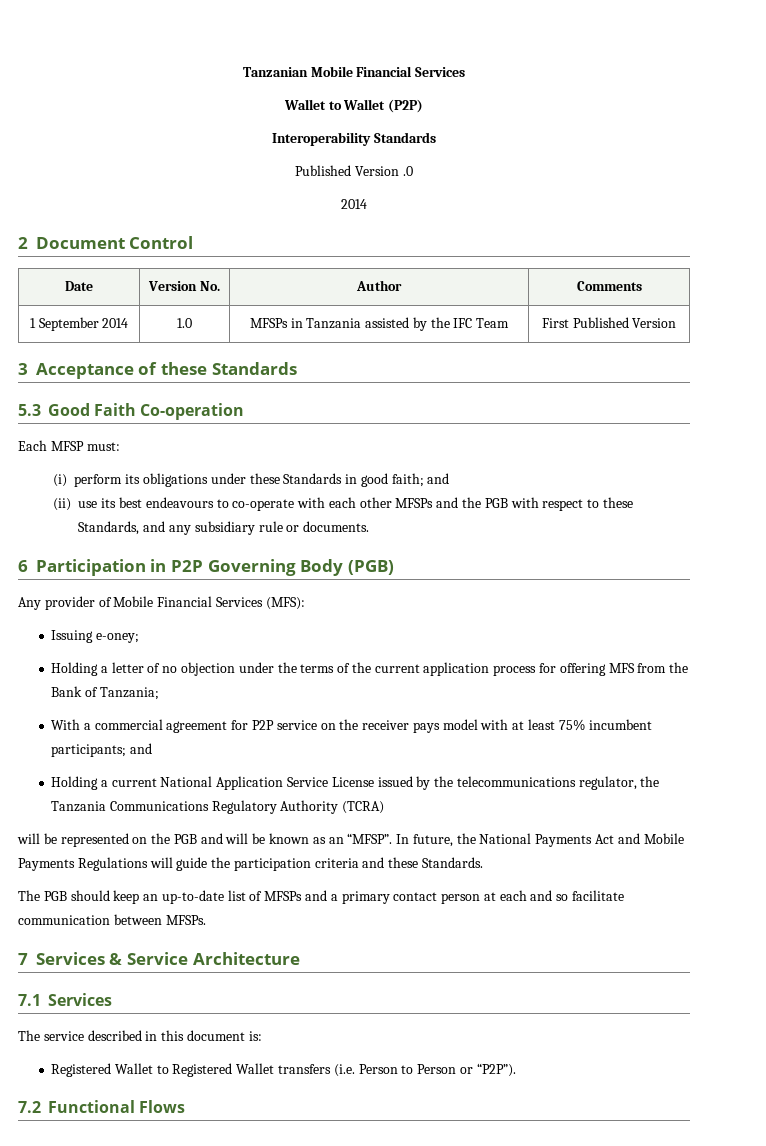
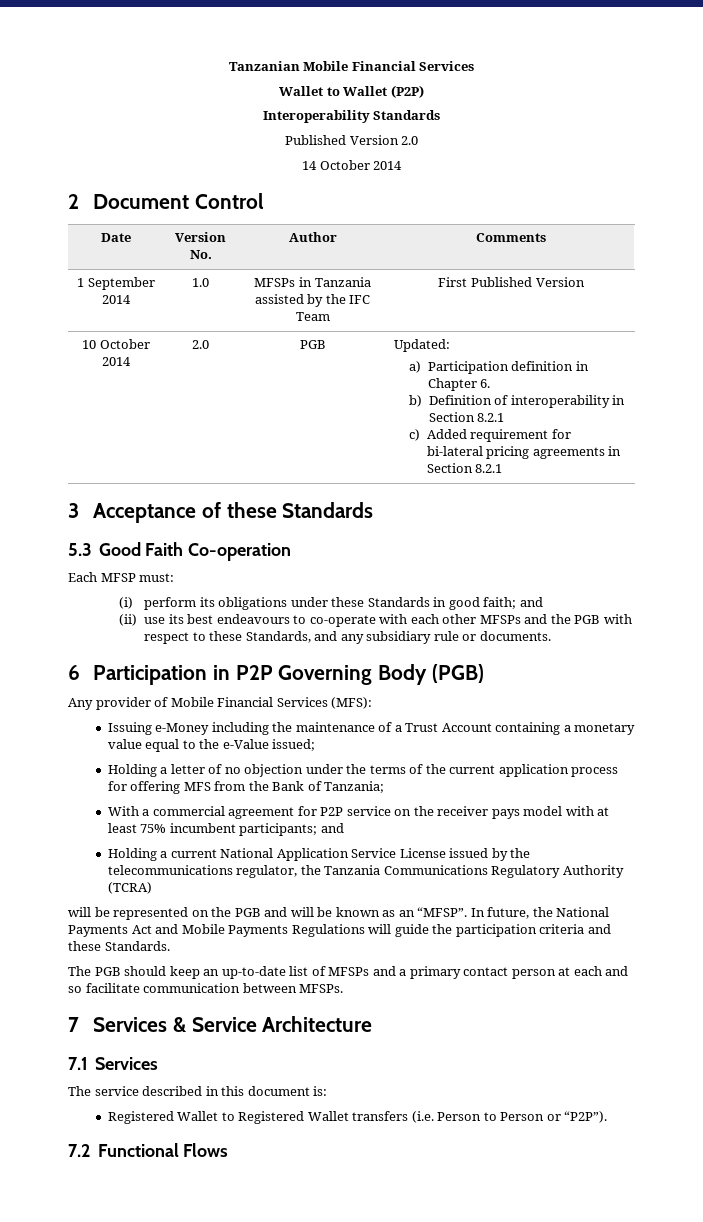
- Published Version .0
- 2014
+ Published Version 2.0
+ 14 October 2014
+ 10 October 2014 | 2.0 | PGB | Updated:
+ a) Participation definition in Chapter 6.
+ b) Definition of interoperability in Section 8.2.1
+ c) Added requirement for bi-lateral pricing agreements in Section 8.2.1
- Issuing e-oney;
+ Issuing e-Money including the maintenance of a Trust Account containing a monetary value equal to the e-Value issued;

